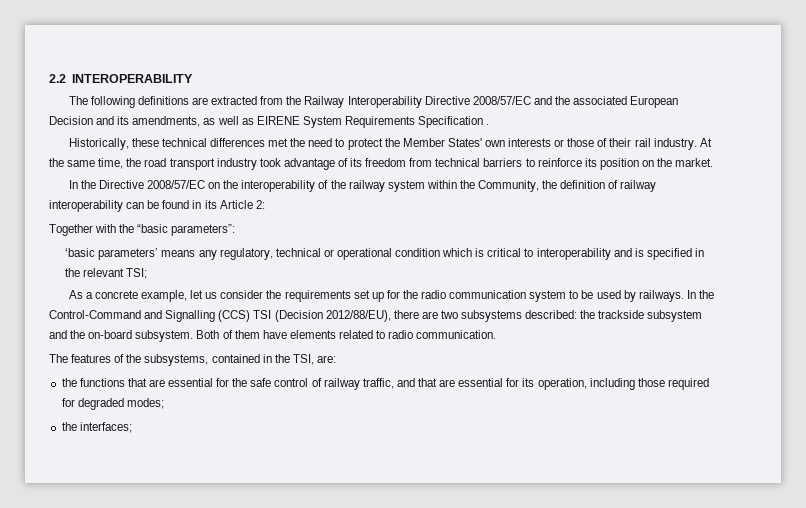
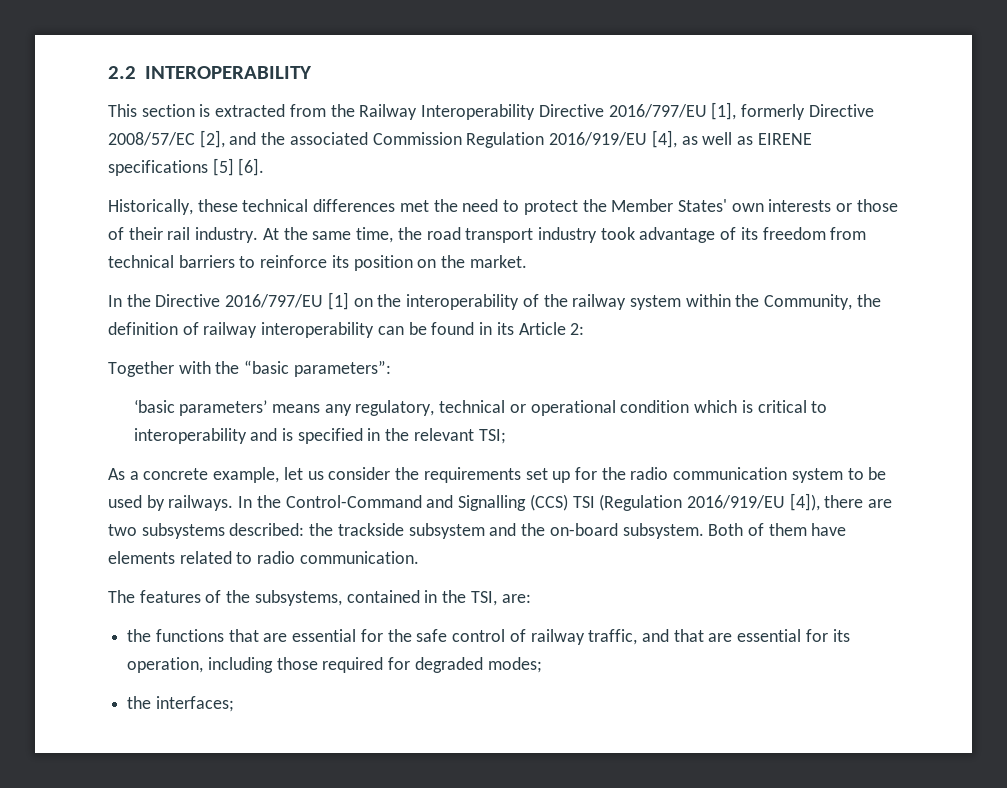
- The following definitions are extracted from the Railway Interoperability Directive 2008/57/EC and the associated European Decision and its amendments, as well as EIRENE System Requirements Specification .
+ This section is extracted from the Railway Interoperability Directive 2016/797/EU [1], formerly Directive 2008/57/EC [2], and the associated Commission Regulation 2016/919/EU [4], as well as EIRENE specifications [5] [6].
- In the Directive 2008/57/EC on the interoperability of the railway system within the Community, the definition of railway interoperability can be found in its Article 2:
+ In the Directive 2016/797/EU [1] on the interoperability of the railway system within the Community, the definition of railway interoperability can be found in its Article 2:
- In the Control-Command and Signalling (CCS) TSI (Decision 2012/88/EU), there are two subsystems described: the trackside subsystem and the on-board subsystem.
+ In the Control-Command and Signalling (CCS) TSI (Regulation 2016/919/EU [4]), there are two subsystems described: the trackside subsystem and the on-board subsystem.

